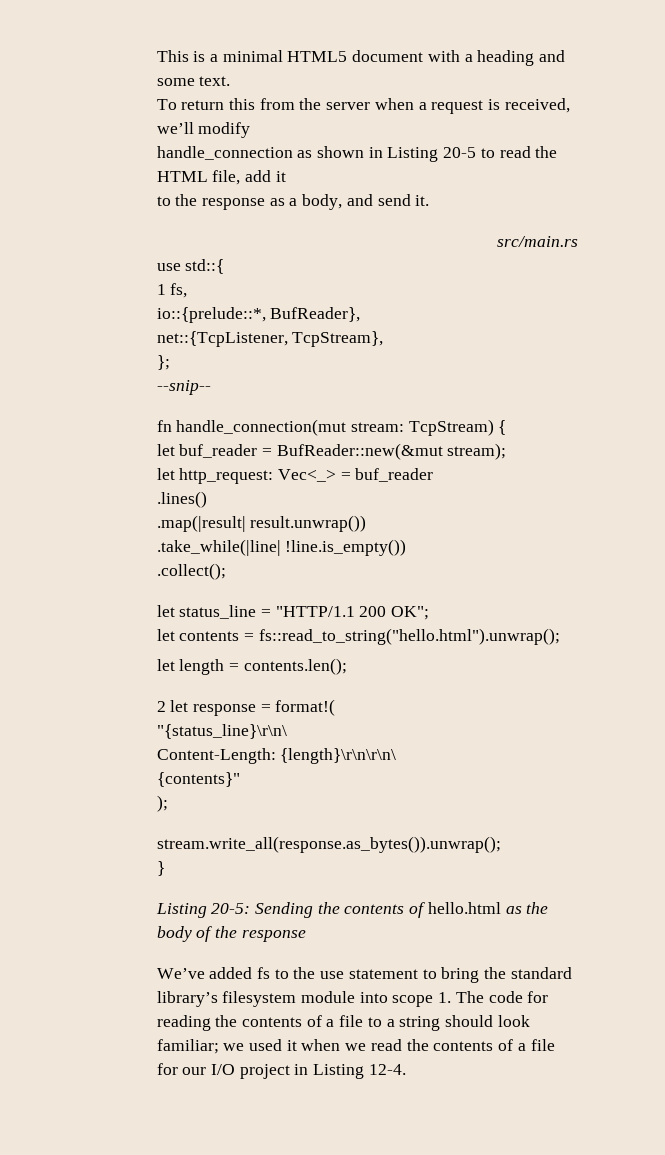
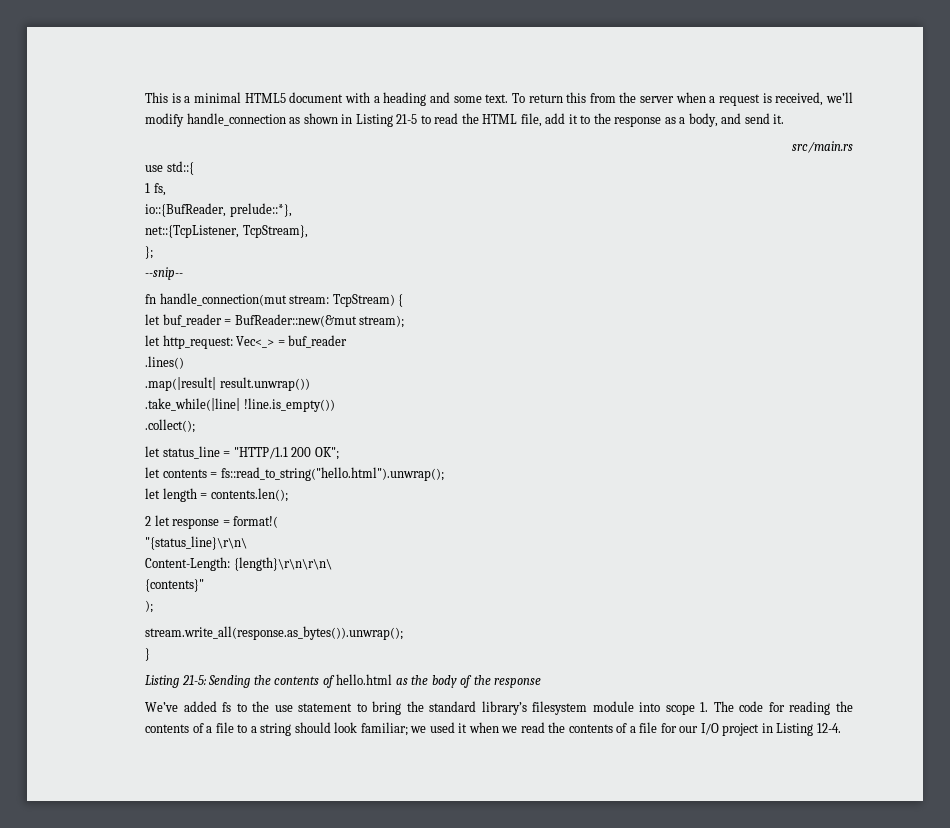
- This is a minimal HTML5 document with a heading and some text.
- To return this from the server when a request is received, we’ll modify
- handle_connection as shown in Listing 20-5 to read the HTML file, add it
- to the response as a body, and send it.
+ This is a minimal HTML5 document with a heading and some text. To return this from the server when a request is received, we’ll modify handle_connection as shown in Listing 21-5 to read the HTML file, add it to the response as a body, and send it.
- io::{prelude::*, BufReader},
+ io::{BufReader, prelude::*},
- Listing 20-5: Sending the contents of hello.html as the body of the response
+ Listing 21-5: Sending the contents of hello.html as the body of the response

